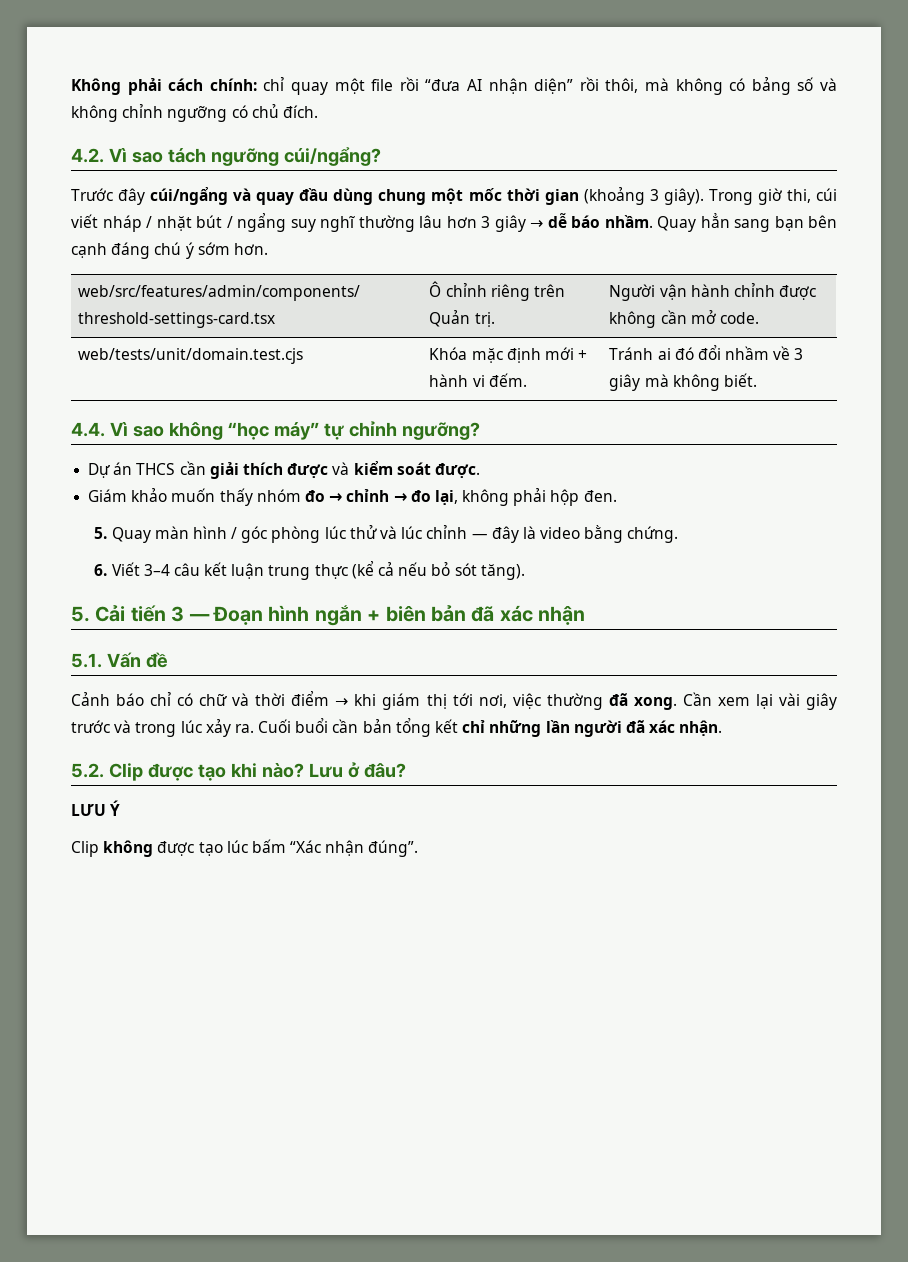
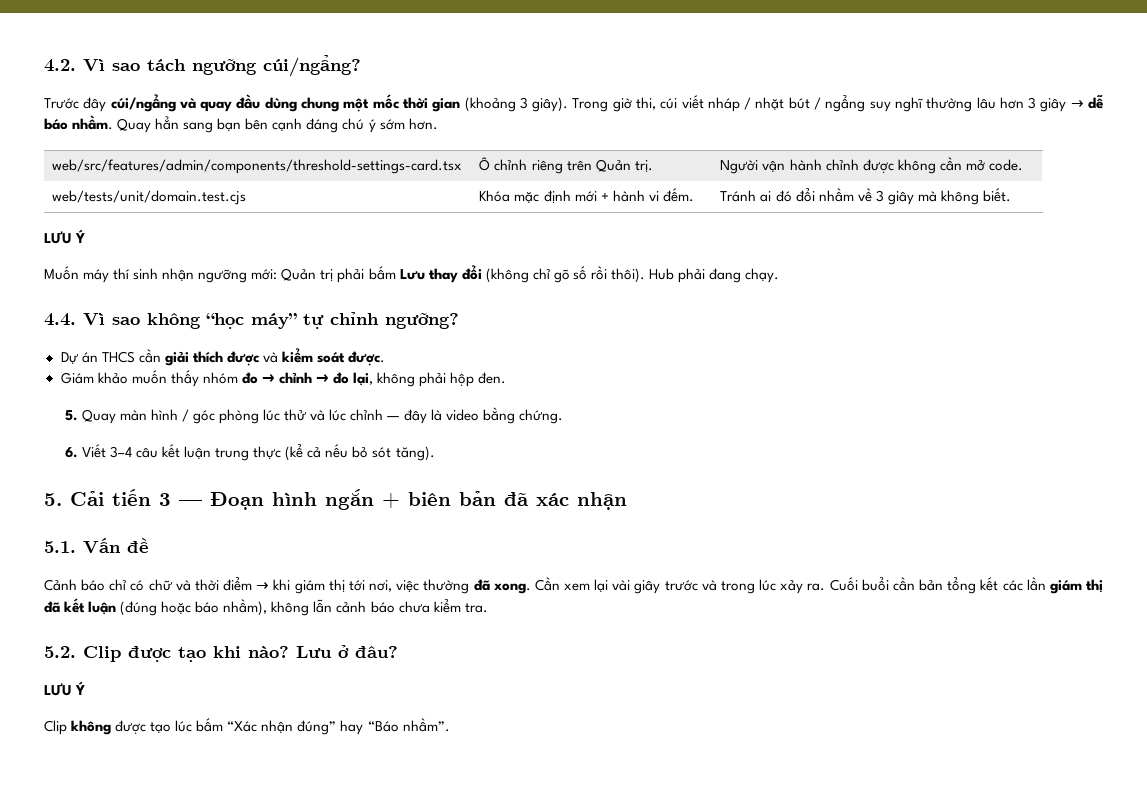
- Không phải cách chính: chỉ quay một file rồi “đưa AI nhận diện” rồi thôi, mà không có bảng số và không chỉnh ngưỡng có chủ đích.
  web/tests/unit/domain.test.cjs | Khóa mặc định mới + hành vi đếm. | Tránh ai đó đổi nhầm về 3 giây mà không biết.
+ LƯU Ý
+ Muốn máy thí sinh nhận ngưỡng mới: Quản trị phải bấm Lưu thay đổi (không chỉ gõ số rồi thôi). Hub phải đang chạy.
- Cuối buổi cần bản tổng kết chỉ những lần người đã xác nhận.
+ Cuối buổi cần bản tổng kết các lần giám thị đã kết luận (đúng hoặc báo nhầm), không lẫn cảnh báo chưa kiểm tra.
- Clip không được tạo lúc bấm “Xác nhận đúng”.
+ Clip không được tạo lúc bấm “Xác nhận đúng” hay “Báo nhầm”.

